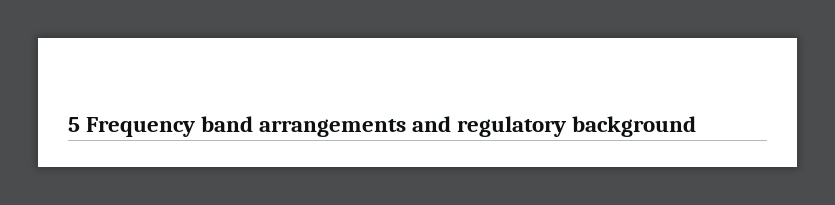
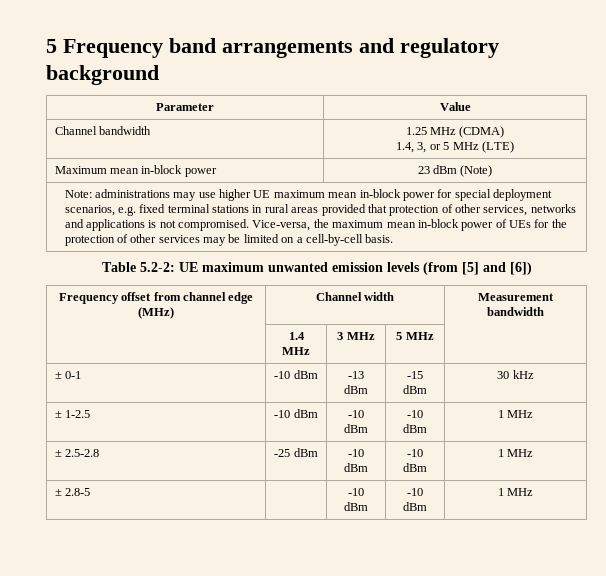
+ Parameter | Value
+ Channel bandwidth | 1.25 MHz (CDMA)
+ 1.4, 3, or 5 MHz (LTE)
+ Maximum mean in-block power | 23 dBm (Note)
+ Note: administrations may use higher UE maximum mean in-block power for special deployment scenarios, e.g. fixed terminal stations in rural areas provided that protection of other services, networks and applications is not compromised. Vice-versa, the maximum mean in-block power of UEs for the protection of other services may be limited on a cell-by-cell basis.
+ Table 5.2-2: UE maximum unwanted emission levels (from [5] and [6])
+ Frequency offset from channel edge (MHz) | Channel width | Measurement bandwidth
+ | 1.4 MHz | 3 MHz | 5 MHz |
+ ± 0-1 | -10 dBm | -13 dBm | -15 dBm | 30 kHz
+ ± 1-2.5 | -10 dBm | -10 dBm | -10 dBm | 1 MHz
+ ± 2.5-2.8 | -25 dBm | -10 dBm | -10 dBm | 1 MHz
+ ± 2.8-5 | | -10 dBm | -10 dBm | 1 MHz

